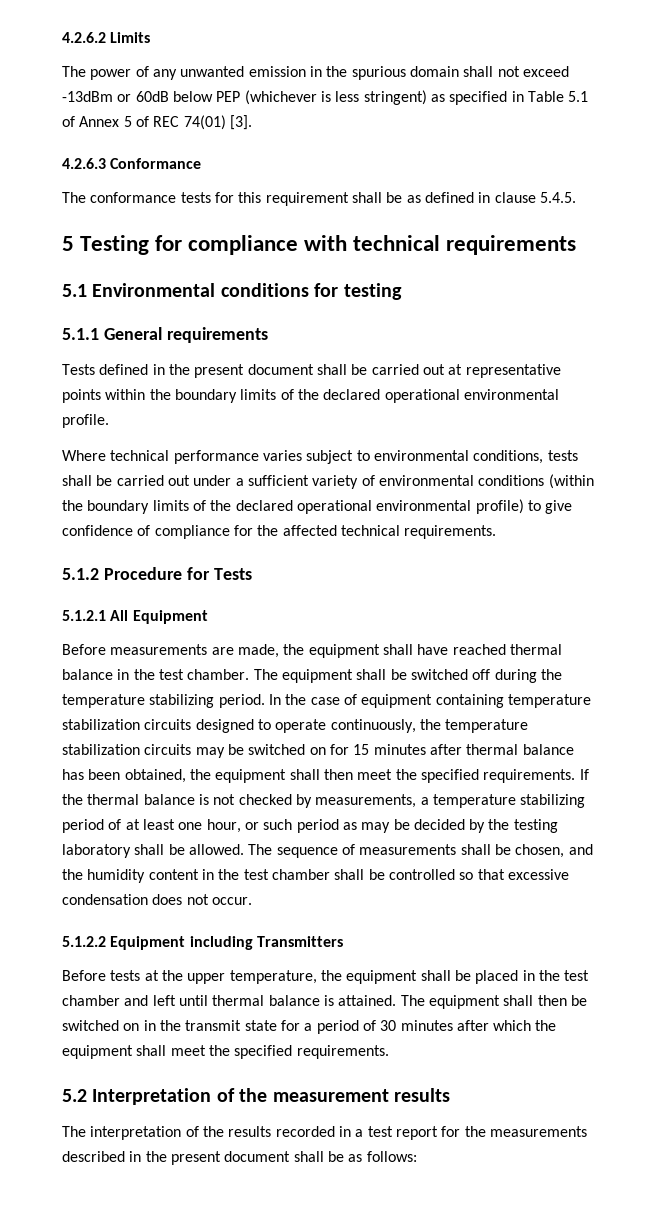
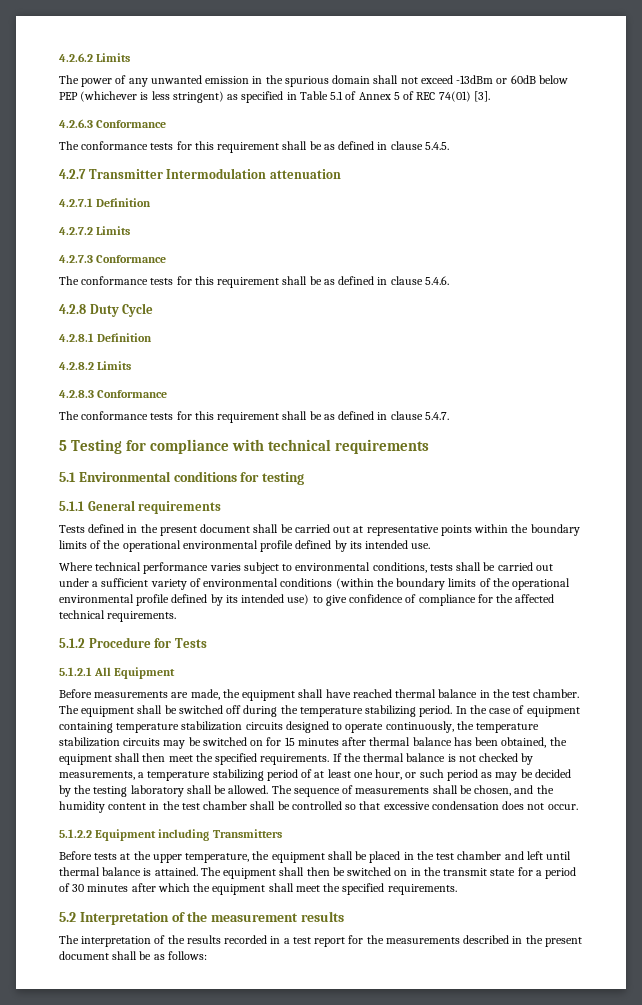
+ 4.2.7 Transmitter Intermodulation attenuation
+ 4.2.7.1 Definition
+ 4.2.7.2 Limits
+ 4.2.7.3 Conformance
+ The conformance tests for this requirement shall be as defined in clause 5.4.6.
+ 4.2.8 Duty Cycle
+ 4.2.8.1 Definition
+ 4.2.8.2 Limits
+ 4.2.8.3 Conformance
+ The conformance tests for this requirement shall be as defined in clause 5.4.7.
- Tests defined in the present document shall be carried out at representative points within the boundary limits of the declared operational environmental profile.
+ Tests defined in the present document shall be carried out at representative points within the boundary limits of the operational environmental profile defined by its intended use.
- Where technical performance varies subject to environmental conditions, tests shall be carried out under a sufficient variety of environmental conditions (within the boundary limits of the declared operational environmental profile) to give confidence of compliance for the affected technical requirements.
+ Where technical performance varies subject to environmental conditions, tests shall be carried out under a sufficient variety of environmental conditions (within the boundary limits of the operational environmental profile defined by its intended use) to give confidence of compliance for the affected technical requirements.

